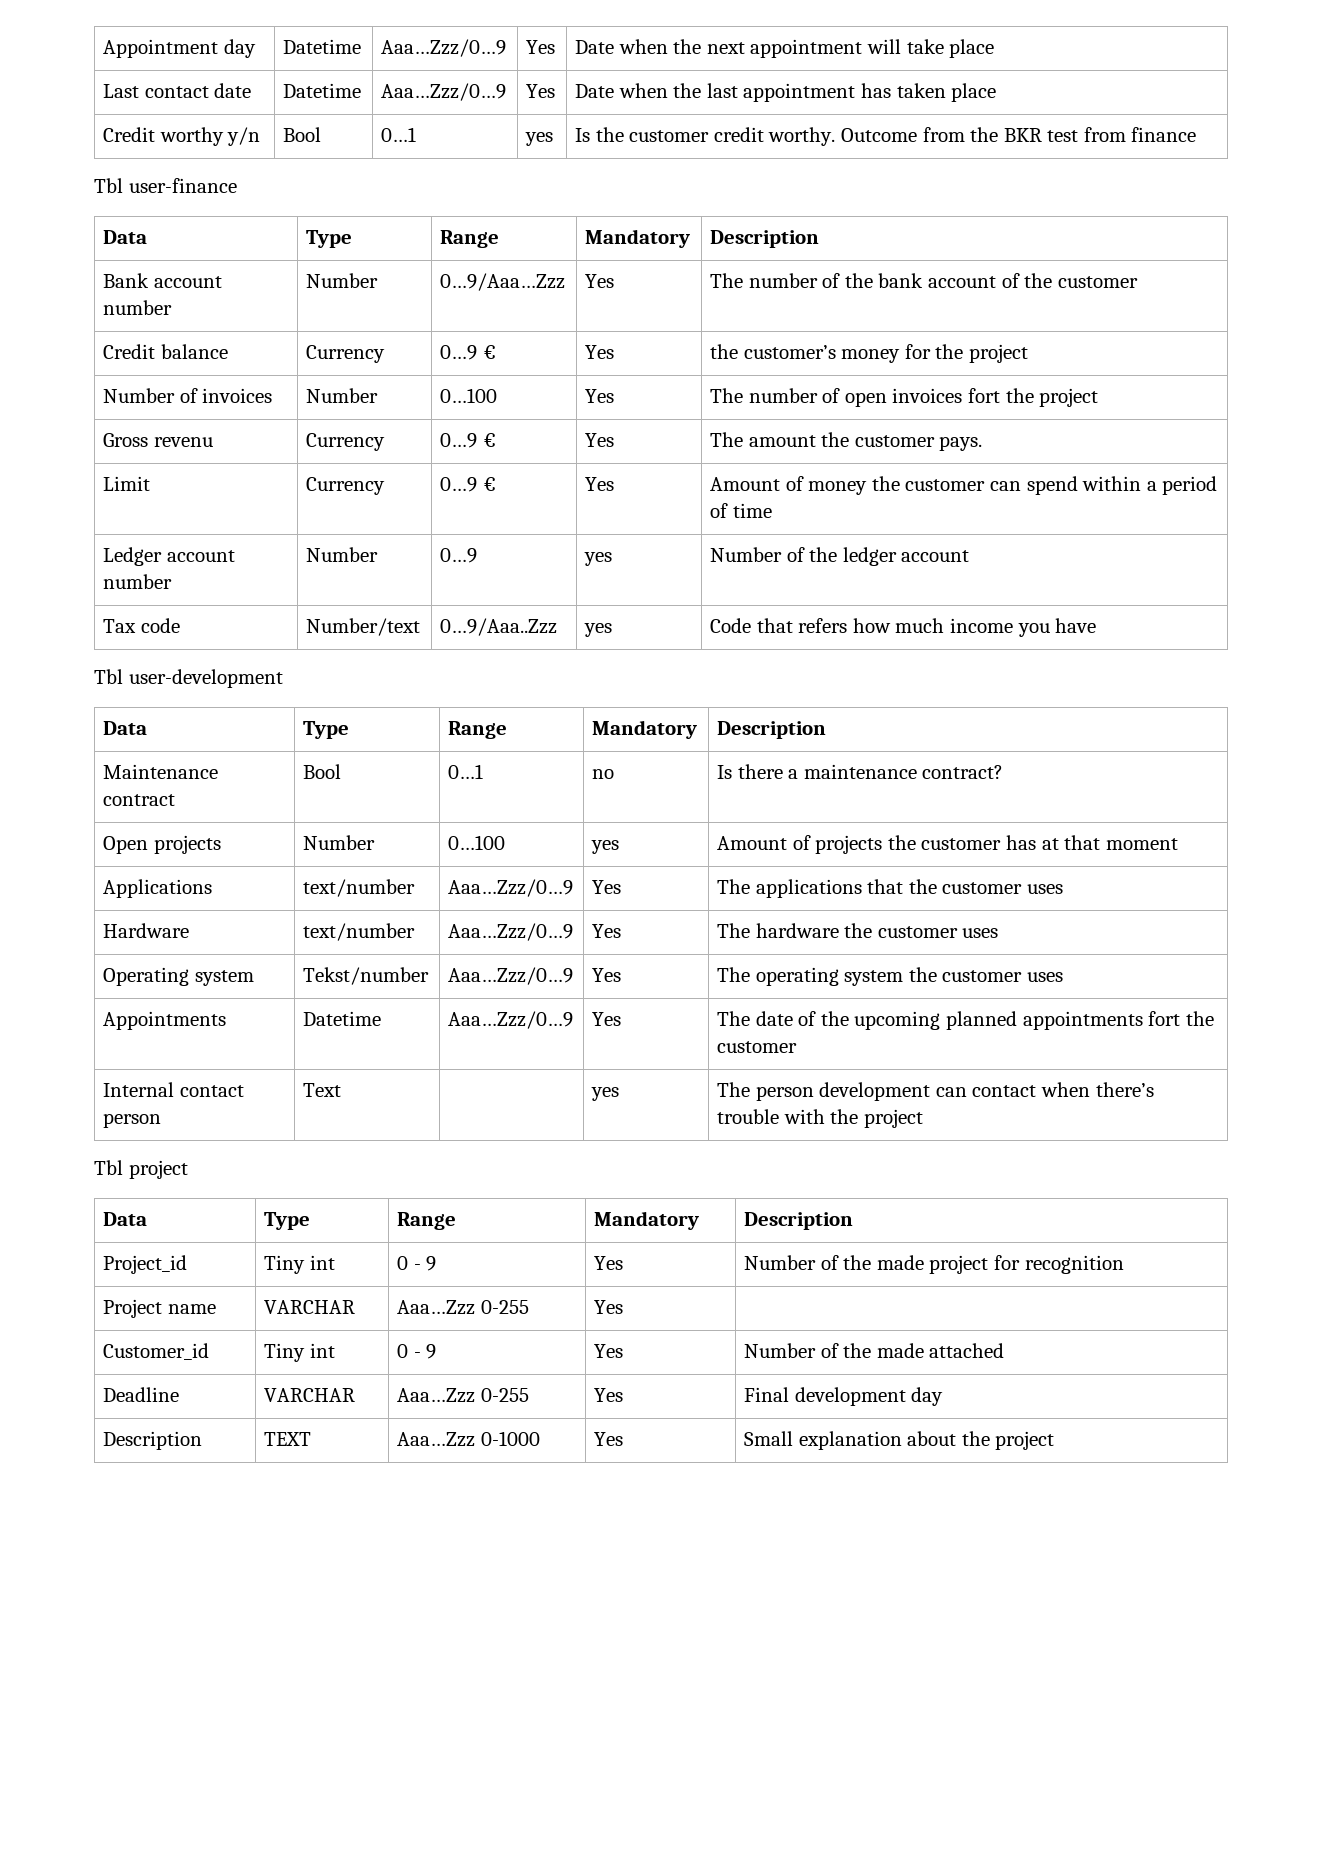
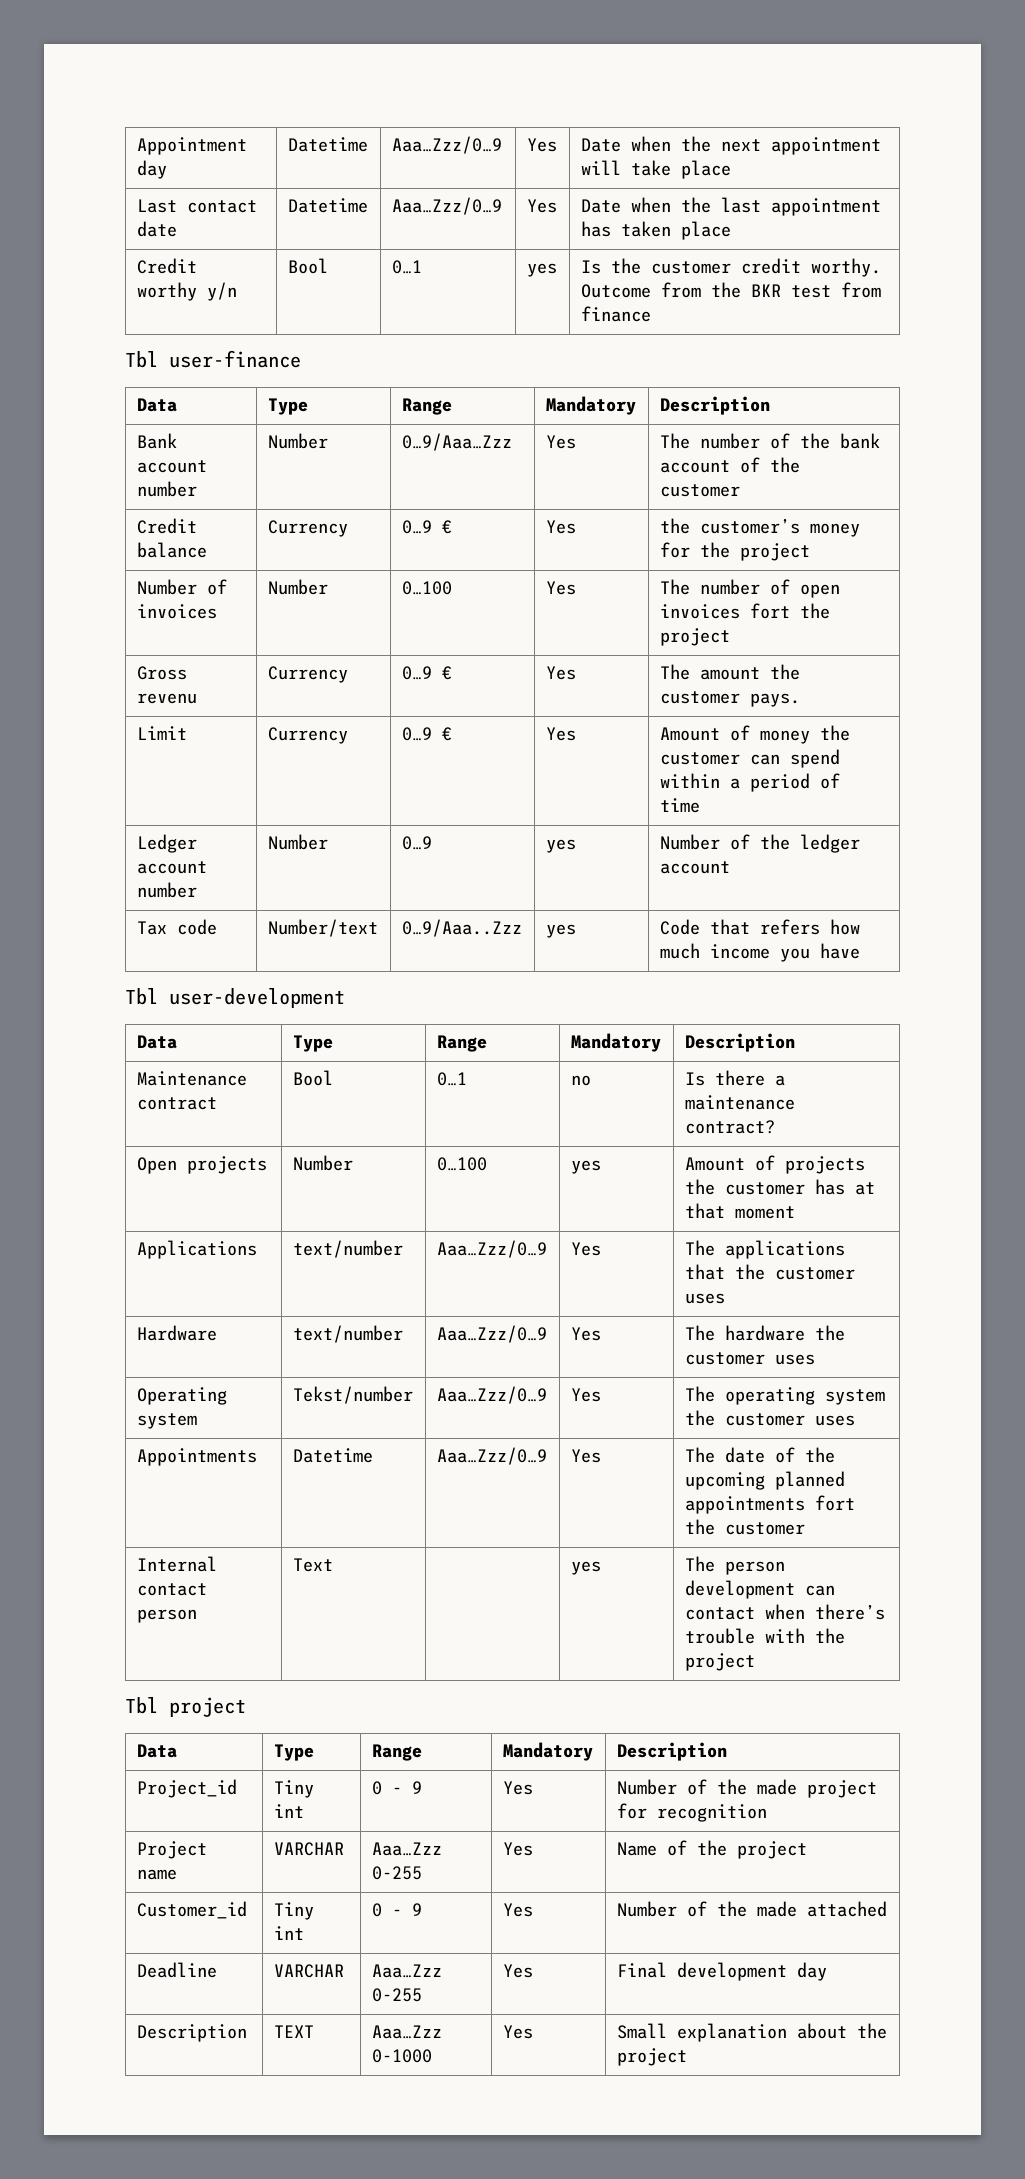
- Project name | VARCHAR | Aaa…Zzz 0-255 | Yes |
+ Project name | VARCHAR | Aaa…Zzz 0-255 | Yes | Name of the project

